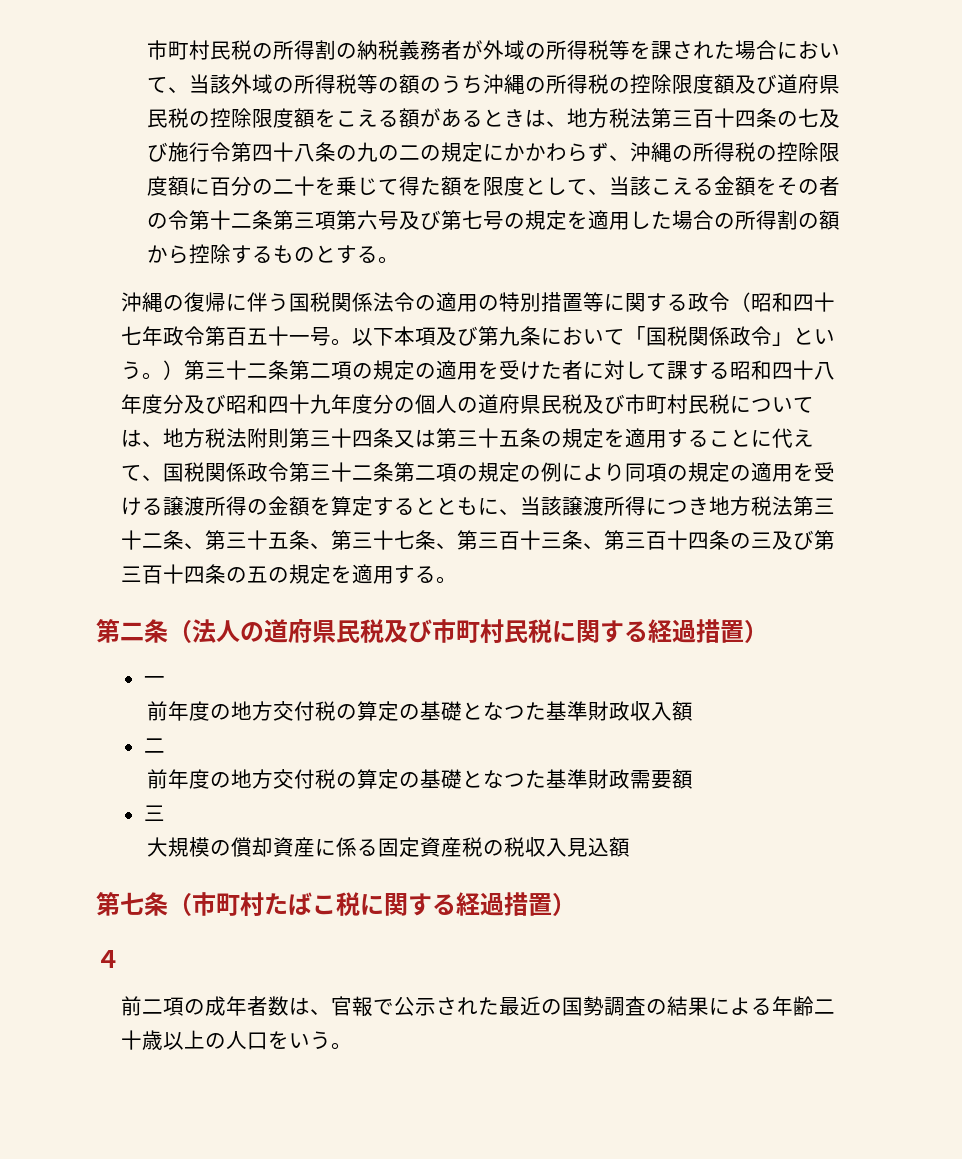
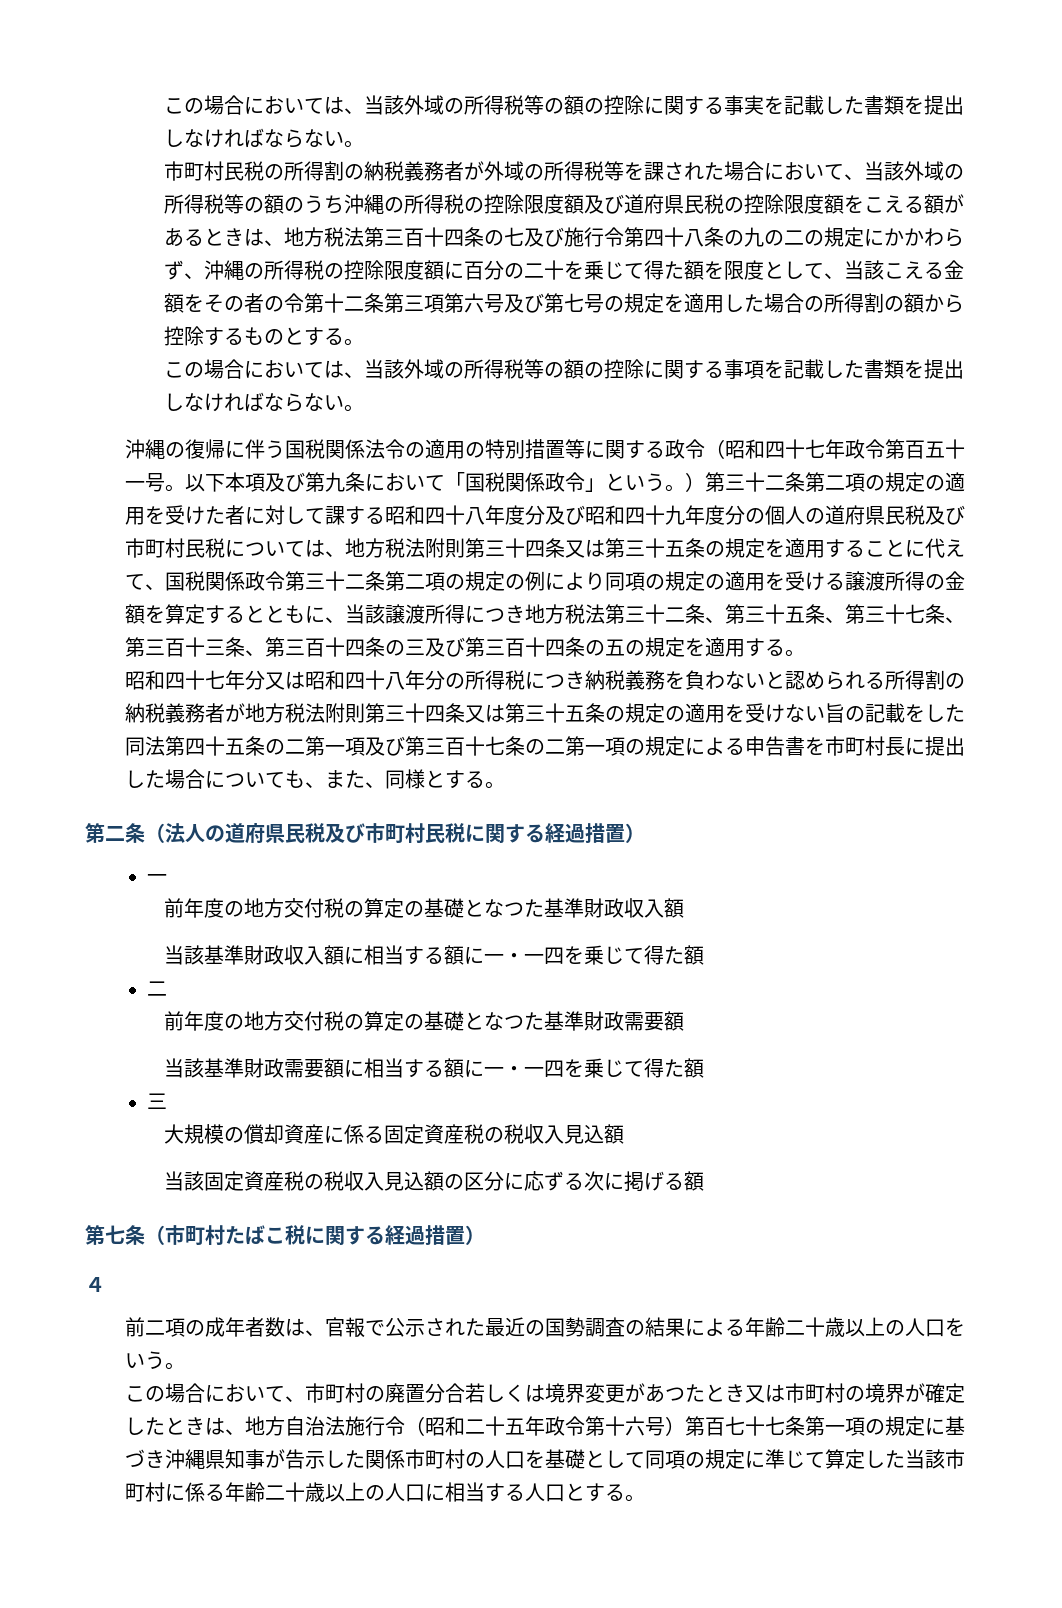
+ この場合においては、当該外域の所得税等の額の控除に関する事実を記載した書類を提出しなければならない。
+ この場合においては、当該外域の所得税等の額の控除に関する事項を記載した書類を提出しなければならない。
+ 昭和四十七年分又は昭和四十八年分の所得税につき納税義務を負わないと認められる所得割の納税義務者が地方税法附則第三十四条又は第三十五条の規定の適用を受けない旨の記載をした同法第四十五条の二第一項及び第三百十七条の二第一項の規定による申告書を市町村長に提出した場合についても、また、同様とする。
+ 当該基準財政収入額に相当する額に一・一四を乗じて得た額
+ 当該基準財政需要額に相当する額に一・一四を乗じて得た額
+ 当該固定資産税の税収入見込額の区分に応ずる次に掲げる額
+ この場合において、市町村の廃置分合若しくは境界変更があつたとき又は市町村の境界が確定したときは、地方自治法施行令（昭和二十五年政令第十六号）第百七十七条第一項の規定に基づき沖縄県知事が告示した関係市町村の人口を基礎として同項の規定に準じて算定した当該市町村に係る年齢二十歳以上の人口に相当する人口とする。

